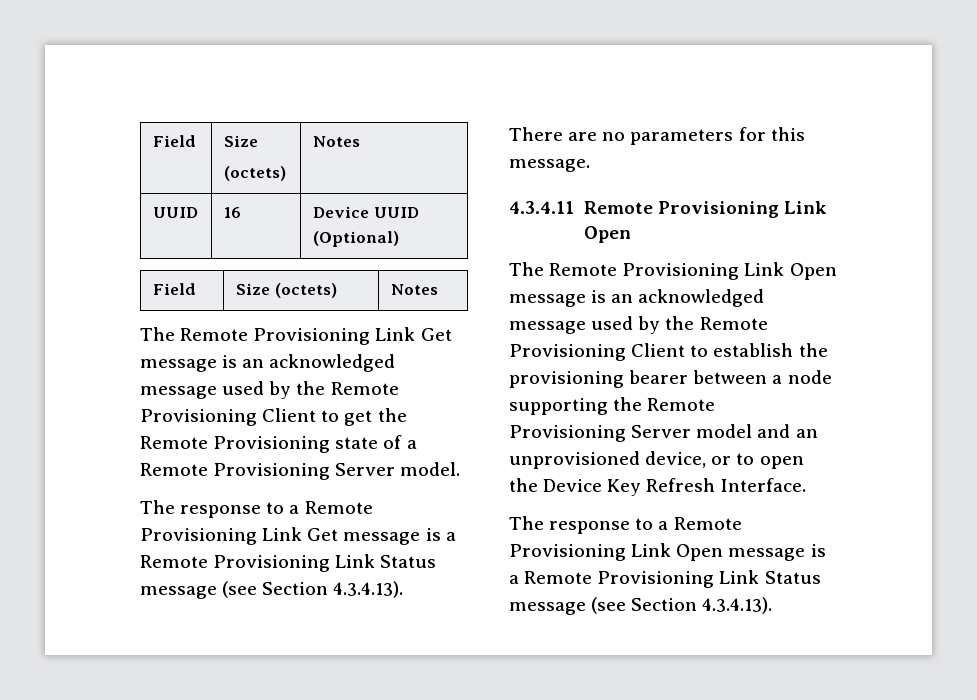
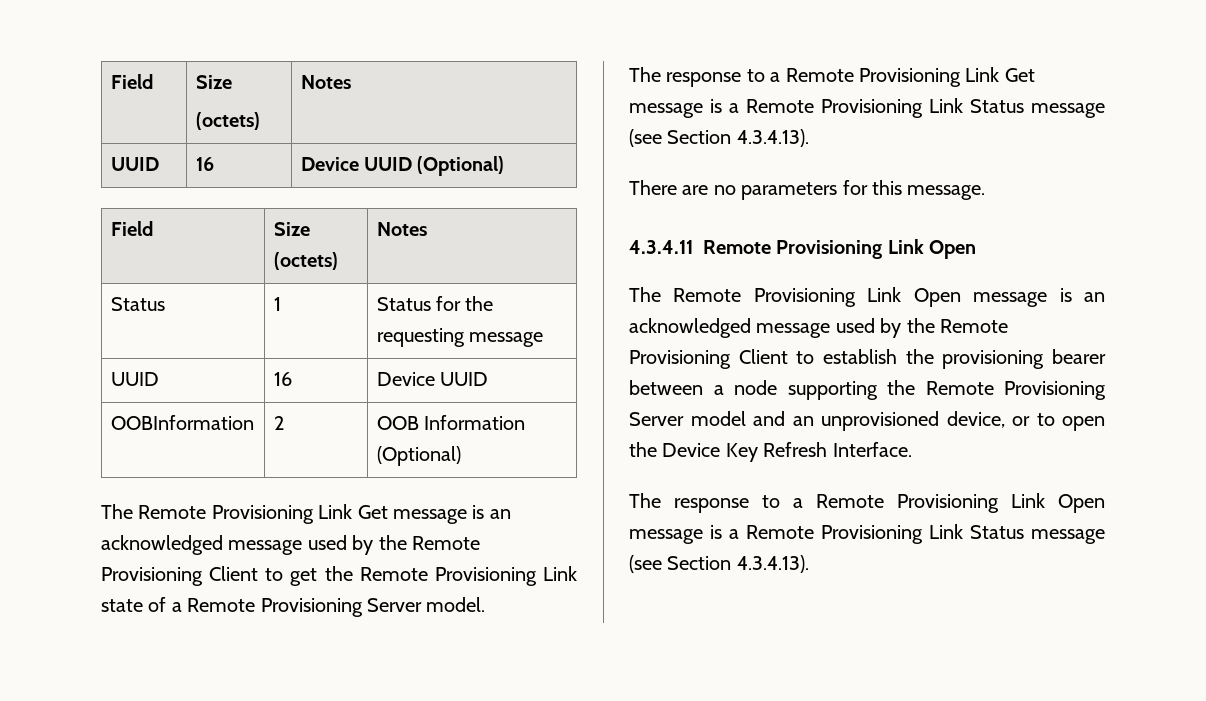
+ Status | 1 | Status for the requesting message
+ UUID | 16 | Device UUID
+ OOBInformation | 2 | OOB Information (Optional)
- The Remote Provisioning Link Get message is an acknowledged message used by the Remote Provisioning Client to get the Remote Provisioning state of a Remote Provisioning Server model.
+ The Remote Provisioning Link Get message is an acknowledged message used by the Remote Provisioning Client to get the Remote Provisioning Link state of a Remote Provisioning Server model.

